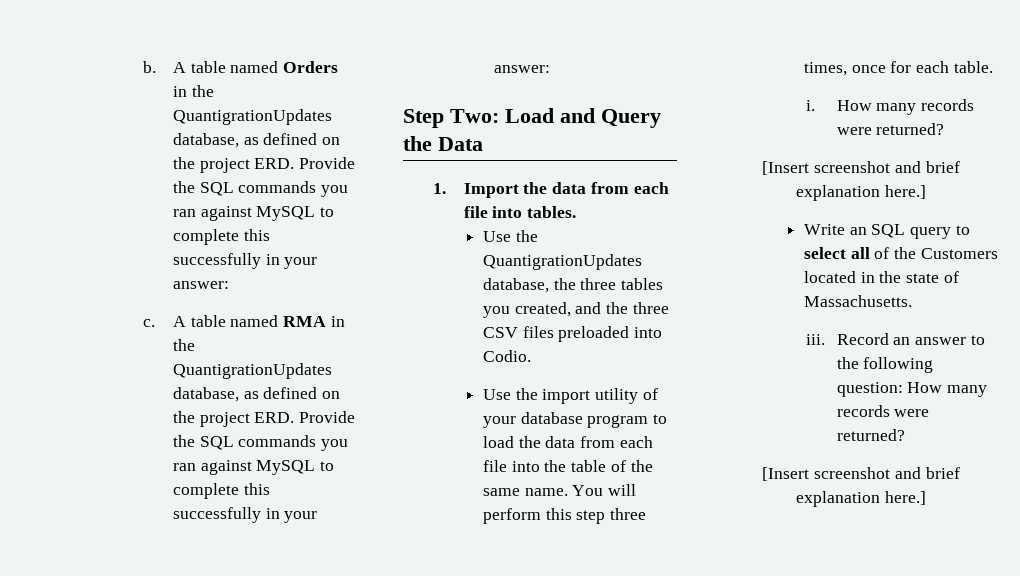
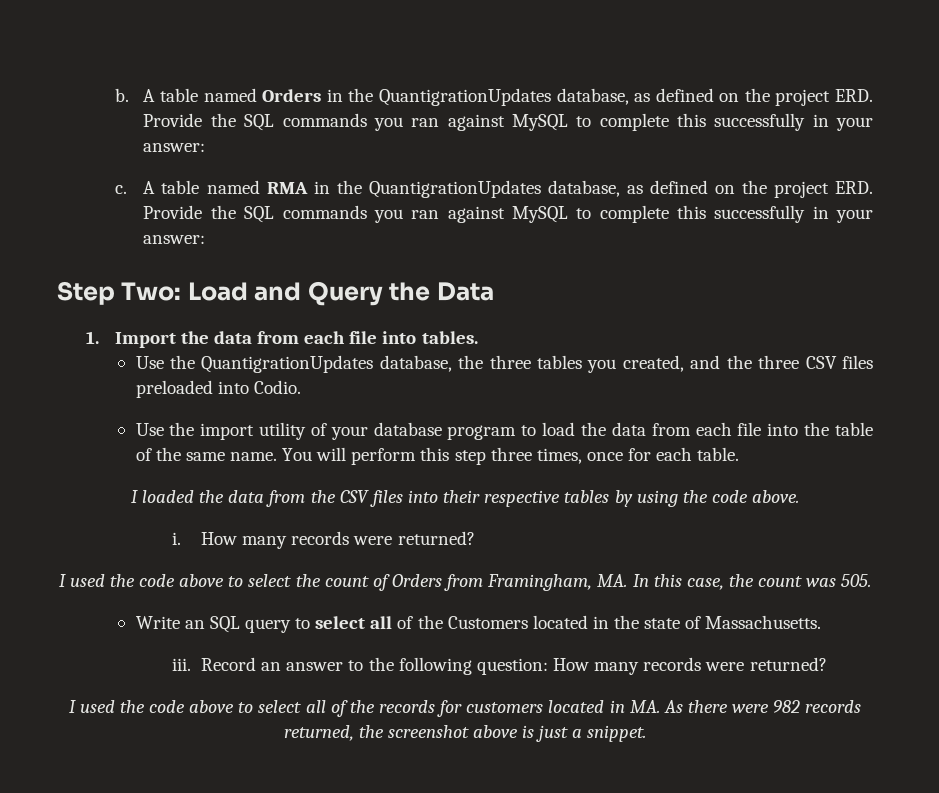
+ I loaded the data from the CSV files into their respective tables by using the code above.
  i. How many records were returned?
- [Insert screenshot and brief explanation here.]
+ I used the code above to select the count of Orders from Framingham, MA. In this case, the count was 505.
  Record an answer to the following question: How many records were returned?
- [Insert screenshot and brief explanation here.]
+ I used the code above to select all of the records for customers located in MA. As there were 982 records returned, the screenshot above is just a snippet.

